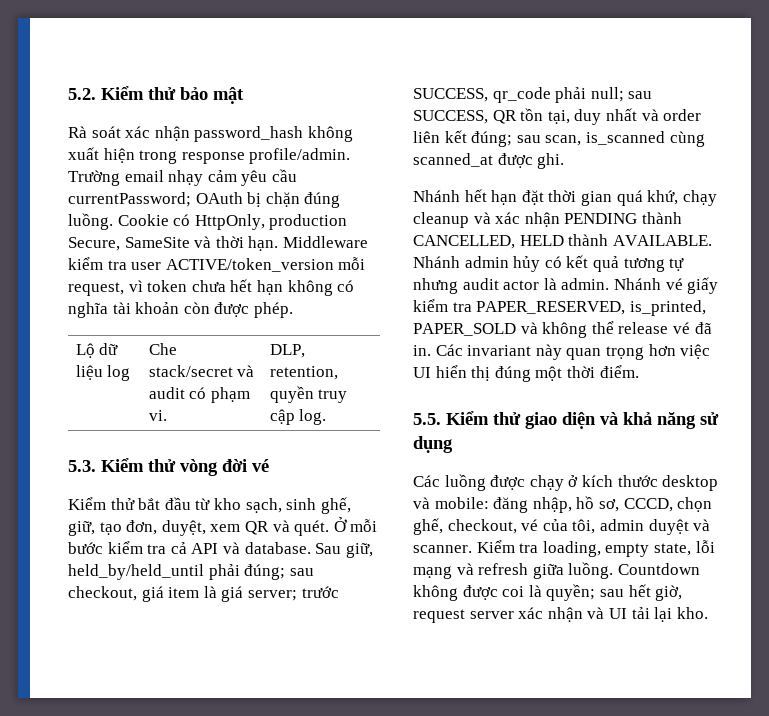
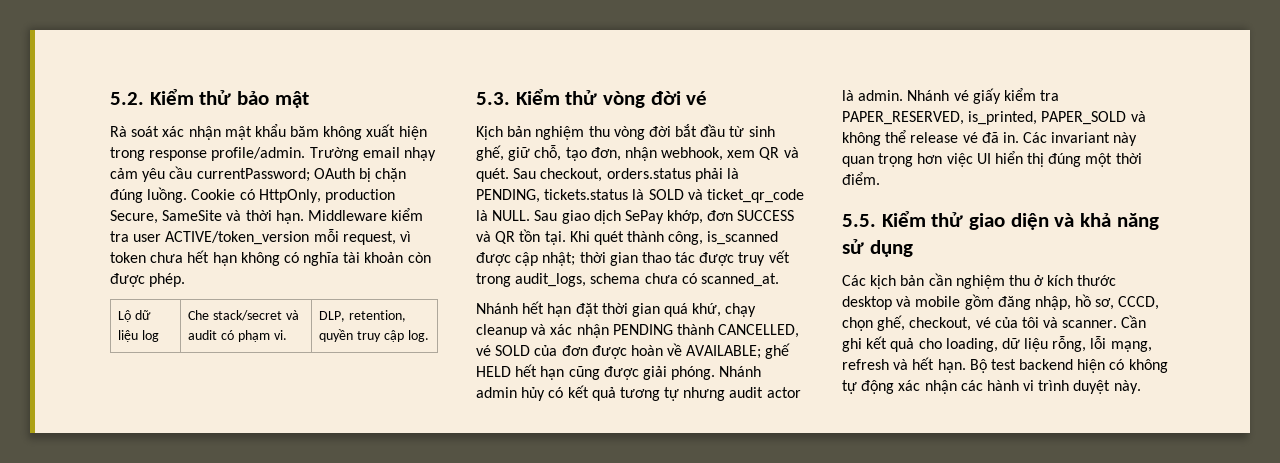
- Rà soát xác nhận password_hash không xuất hiện trong response profile/admin.
+ Rà soát xác nhận mật khẩu băm không xuất hiện trong response profile/admin.
- Kiểm thử bắt đầu từ kho sạch, sinh ghế, giữ, tạo đơn, duyệt, xem QR và quét. Ở mỗi bước kiểm tra cả API và database. Sau giữ, held_by/held_until phải đúng; sau checkout, giá item là giá server; trước SUCCESS, qr_code phải null; sau SUCCESS, QR tồn tại, duy nhất và order liên kết đúng; sau scan, is_scanned cùng scanned_at được ghi.
+ Kịch bản nghiệm thu vòng đời bắt đầu từ sinh ghế, giữ chỗ, tạo đơn, nhận webhook, xem QR và quét. Sau checkout, orders.status phải là PENDING, tickets.status là SOLD và ticket_qr_code là NULL. Sau giao dịch SePay khớp, đơn SUCCESS và QR tồn tại. Khi quét thành công, is_scanned được cập nhật; thời gian thao tác được truy vết trong audit_logs, schema chưa có scanned_at.
- Nhánh hết hạn đặt thời gian quá khứ, chạy cleanup và xác nhận PENDING thành CANCELLED, HELD thành AVAILABLE.
+ Nhánh hết hạn đặt thời gian quá khứ, chạy cleanup và xác nhận PENDING thành CANCELLED, vé SOLD của đơn được hoàn về AVAILABLE; ghế HELD hết hạn cũng được giải phóng.
- Các luồng được chạy ở kích thước desktop và mobile: đăng nhập, hồ sơ, CCCD, chọn ghế, checkout, vé của tôi, admin duyệt và scanner. Kiểm tra loading, empty state, lỗi mạng và refresh giữa luồng. Countdown không được coi là quyền; sau hết giờ, request server xác nhận và UI tải lại kho.
+ Các kịch bản cần nghiệm thu ở kích thước desktop và mobile gồm đăng nhập, hồ sơ, CCCD, chọn ghế, checkout, vé của tôi và scanner. Cần ghi kết quả cho loading, dữ liệu rỗng, lỗi mạng, refresh và hết hạn. Bộ test backend hiện có không tự động xác nhận các hành vi trình duyệt này.

